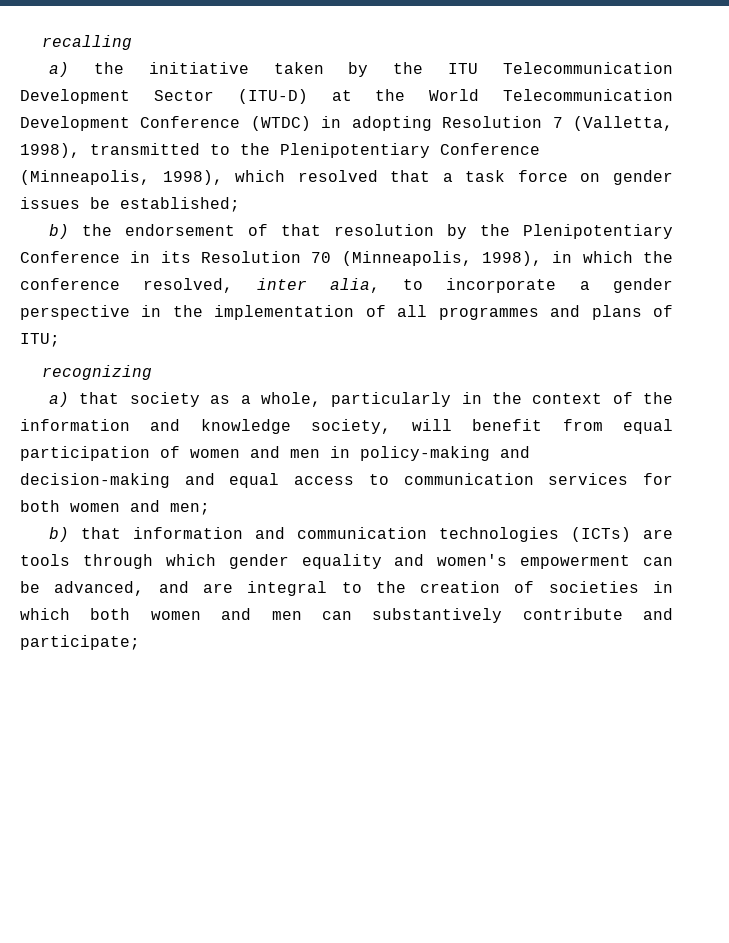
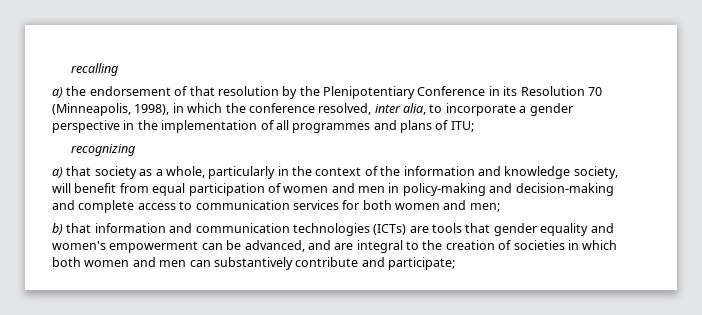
- a) the initiative taken by the ITU Telecommunication Development Sector (ITU-D) at the World Telecommunication Development Conference (WTDC) in adopting Resolution 7 (Valletta, 1998), transmitted to the Plenipotentiary Conference (Minneapolis, 1998), which resolved that a task force on gender issues be established;
- b) the endorsement of that resolution by the Plenipotentiary Conference in its Resolution 70 (Minneapolis, 1998), in which the conference resolved, inter alia, to incorporate a gender perspective in the implementation of all programmes and plans of ITU;
+ a) the endorsement of that resolution by the Plenipotentiary Conference in its Resolution 70 (Minneapolis, 1998), in which the conference resolved, inter alia, to incorporate a gender perspective in the implementation of all programmes and plans of ITU;
- a) that society as a whole, particularly in the context of the information and knowledge society, will benefit from equal participation of women and men in policy-making and decision-making and equal access to communication services for both women and men;
+ a) that society as a whole, particularly in the context of the information and knowledge society, will benefit from equal participation of women and men in policy-making and decision-making and complete access to communication services for both women and men;
- b) that information and communication technologies (ICTs) are tools through which gender equality and women's empowerment can be advanced, and are integral to the creation of societies in which both women and men can substantively contribute and participate;
+ b) that information and communication technologies (ICTs) are tools that gender equality and women's empowerment can be advanced, and are integral to the creation of societies in which both women and men can substantively contribute and participate;

